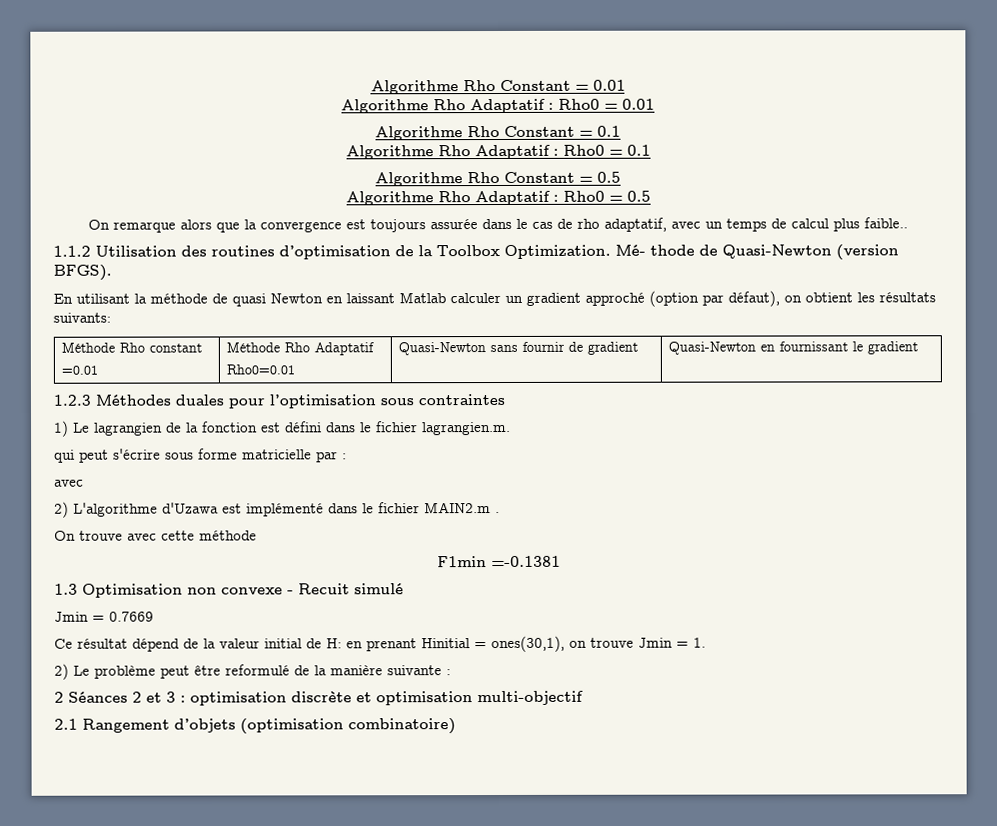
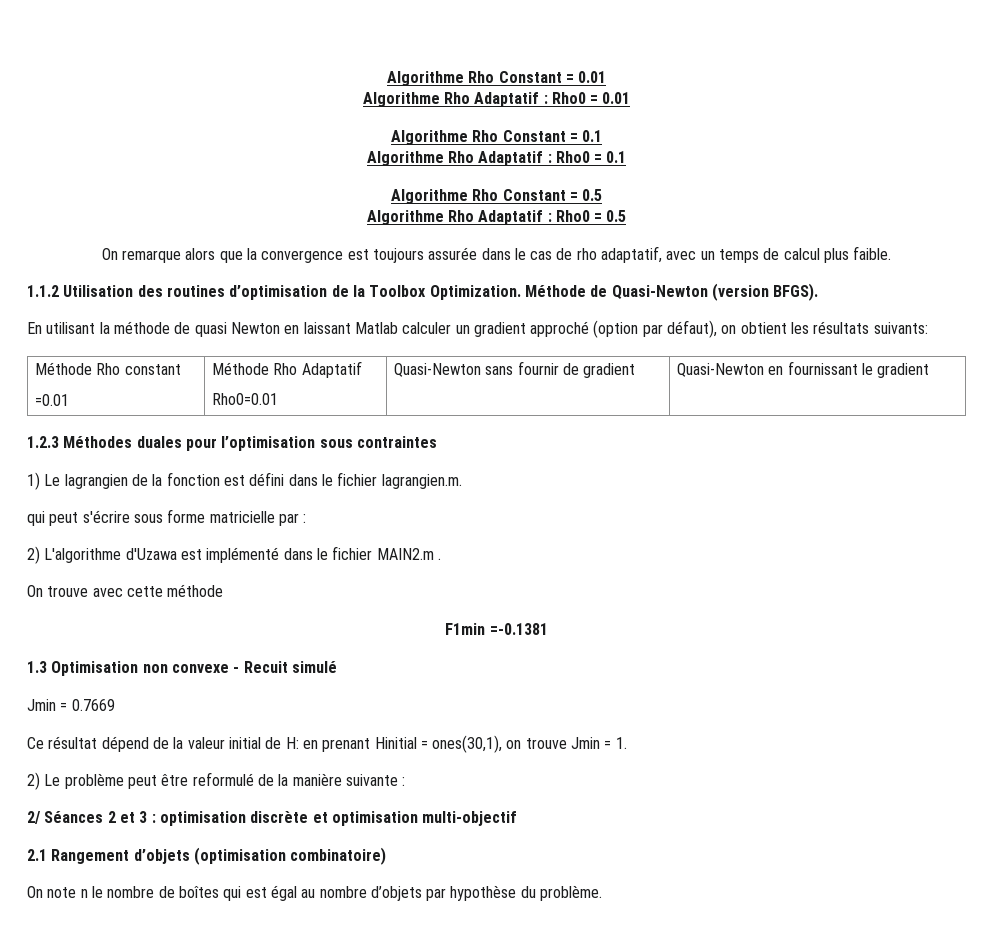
- On remarque alors que la convergence est toujours assurée dans le cas de rho adaptatif, avec un temps de calcul plus faible..
+ On remarque alors que la convergence est toujours assurée dans le cas de rho adaptatif, avec un temps de calcul plus faible.
- Mé- thode de Quasi-Newton (version BFGS).
+ Méthode de Quasi-Newton (version BFGS).
  qui peut s'écrire sous forme matricielle par :
- avec
- 2 Séances 2 et 3 : optimisation discrète et optimisation multi-objectif
+ 2/ Séances 2 et 3 : optimisation discrète et optimisation multi-objectif
+ On note n le nombre de boîtes qui est égal au nombre d’objets par hypothèse du problème.

